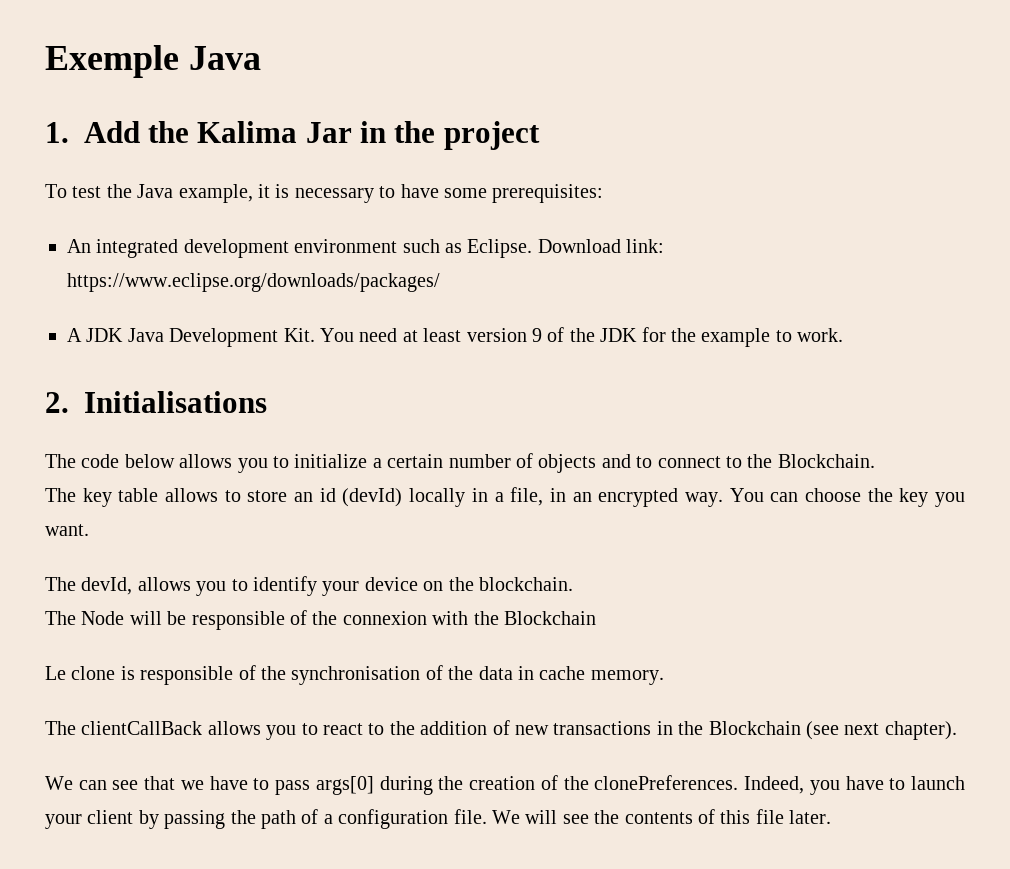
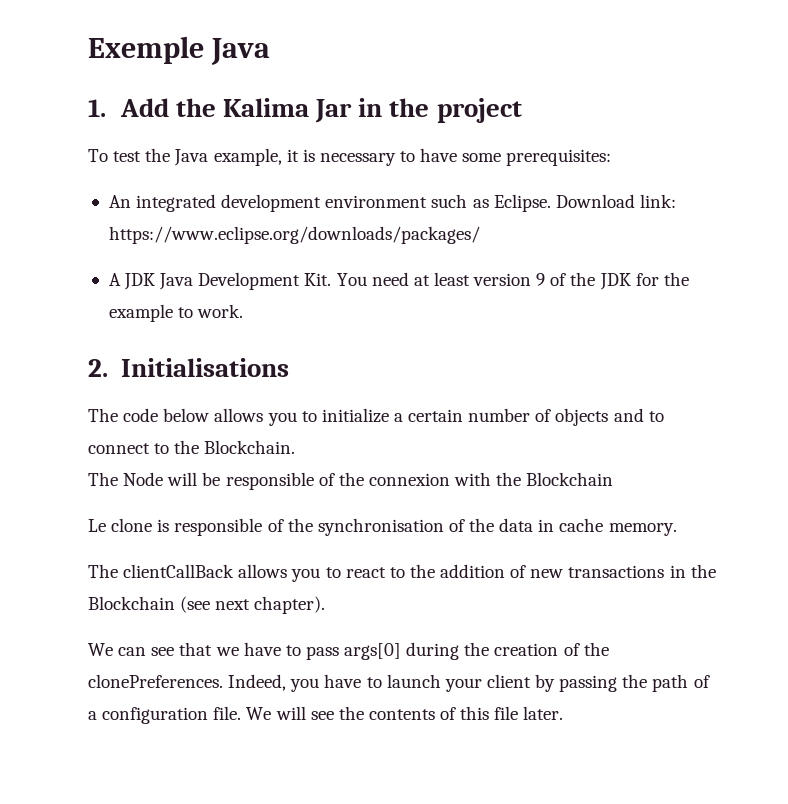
- The key table allows to store an id (devId) locally in a file, in an encrypted way. You can choose the key you want.
- The devId, allows you to identify your device on the blockchain.

